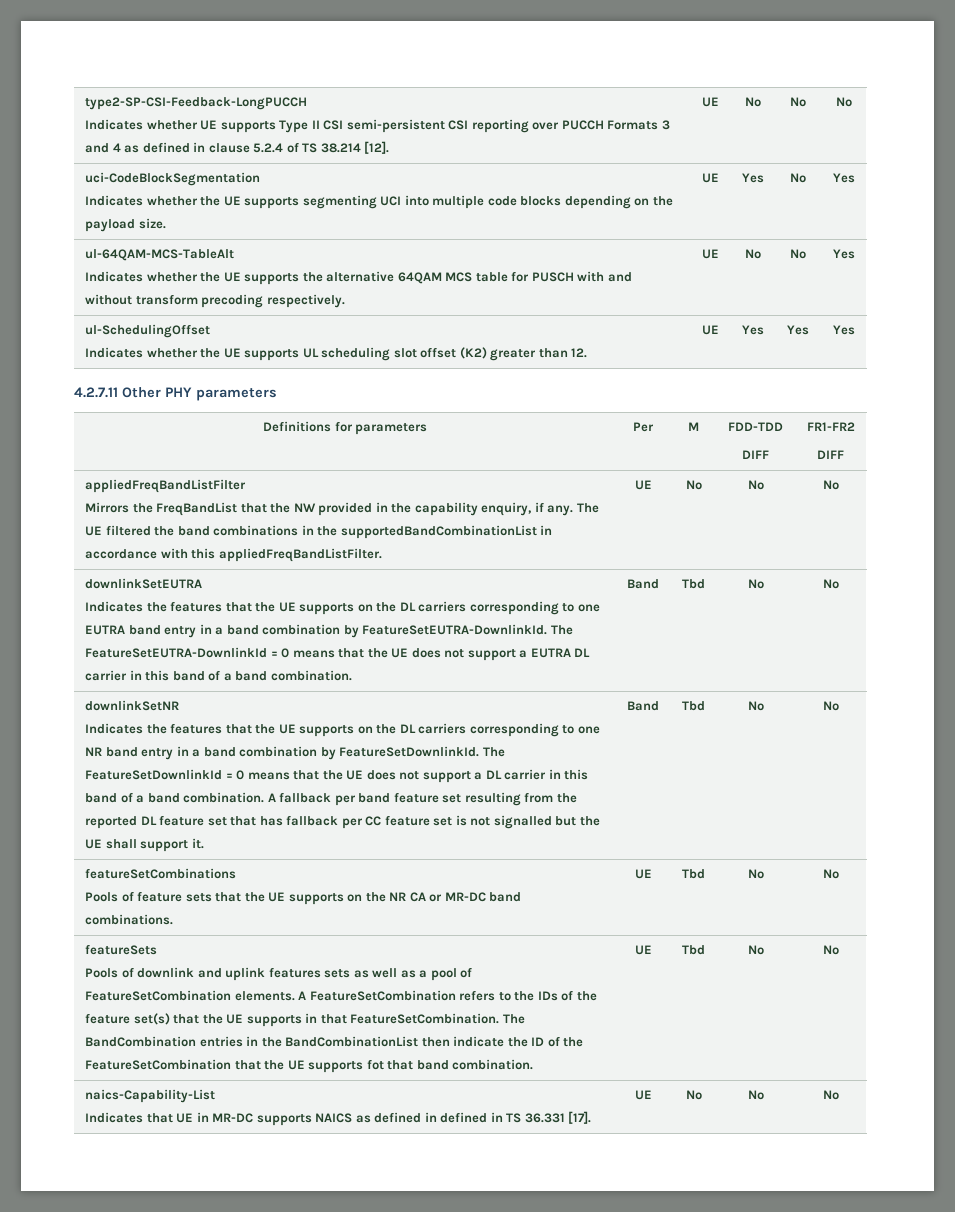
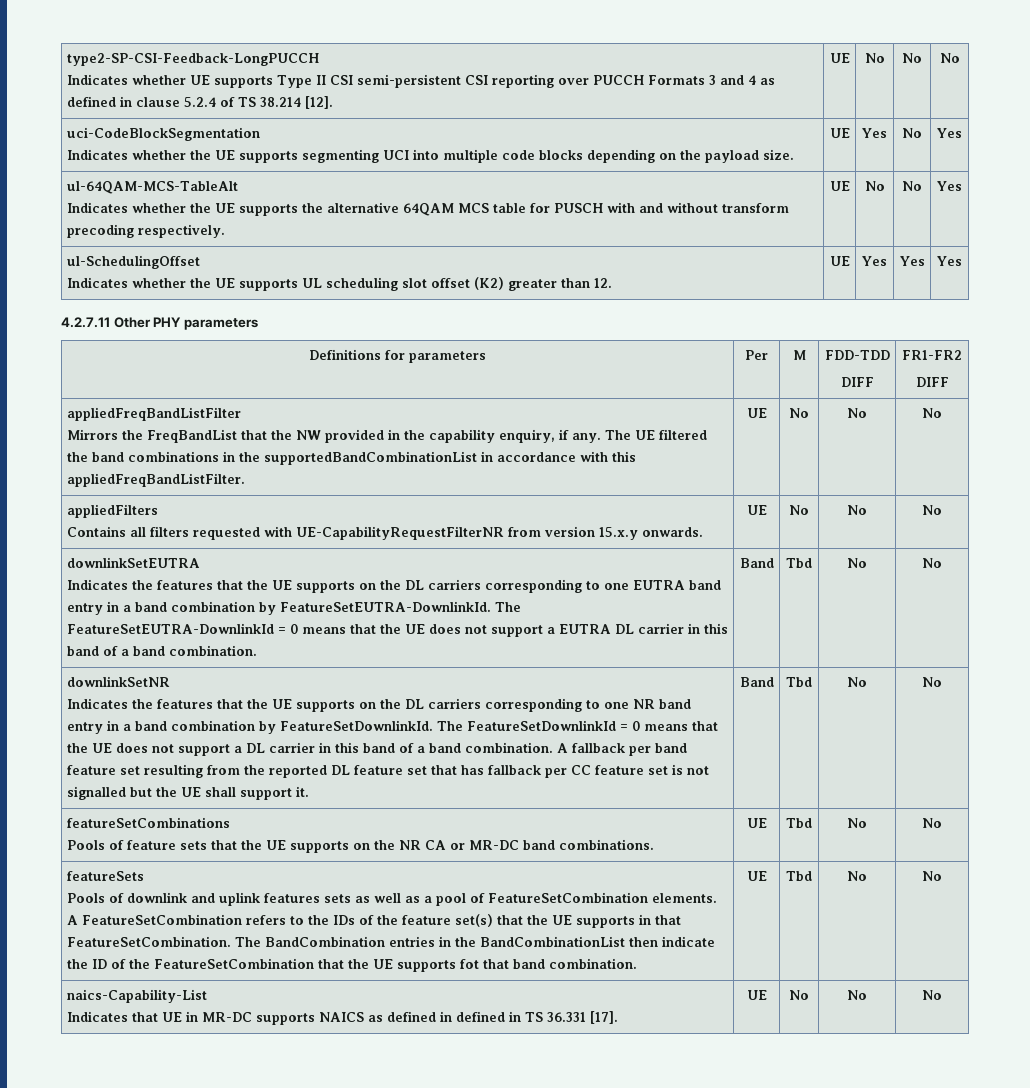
+ appliedFilters
+ Contains all filters requested with UE-CapabilityRequestFilterNR from version 15.x.y onwards. | UE | No | No | No

